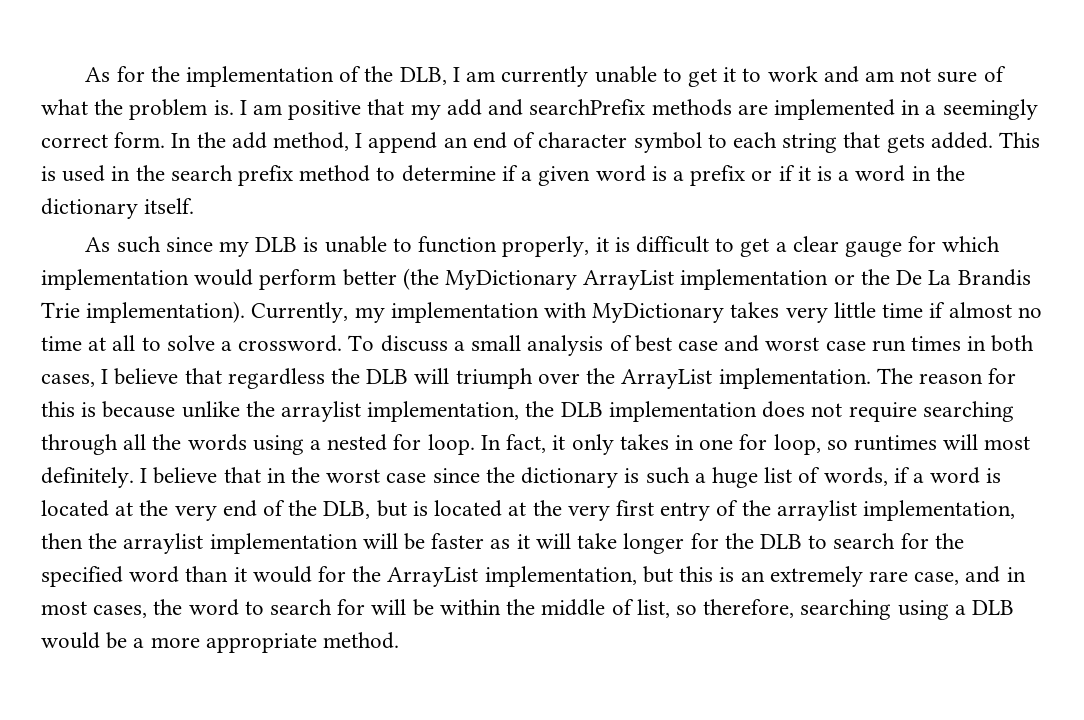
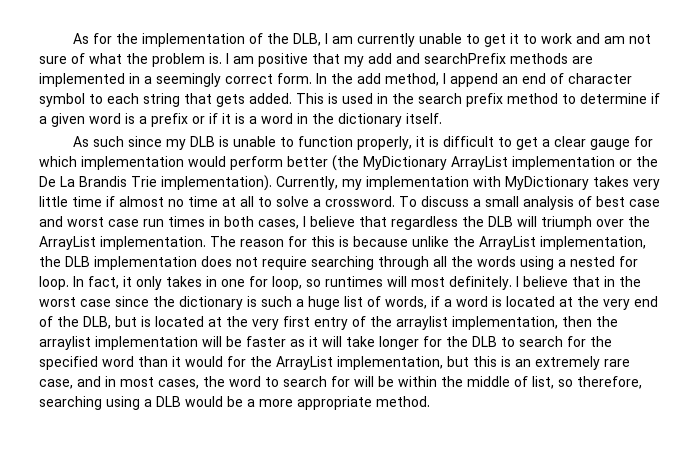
- The reason for this is because unlike the arraylist implementation, the DLB implementation does not require searching through all the words using a nested for loop.
+ The reason for this is because unlike the ArrayList implementation, the DLB implementation does not require searching through all the words using a nested for loop.

